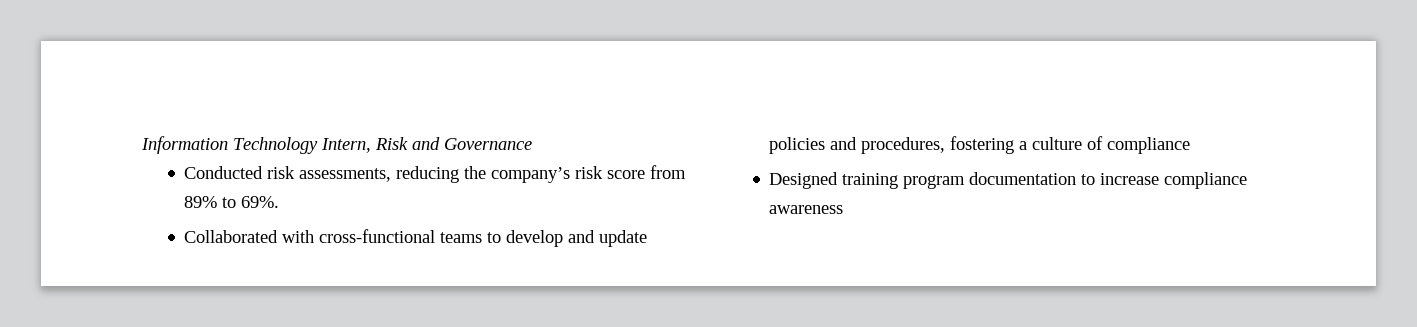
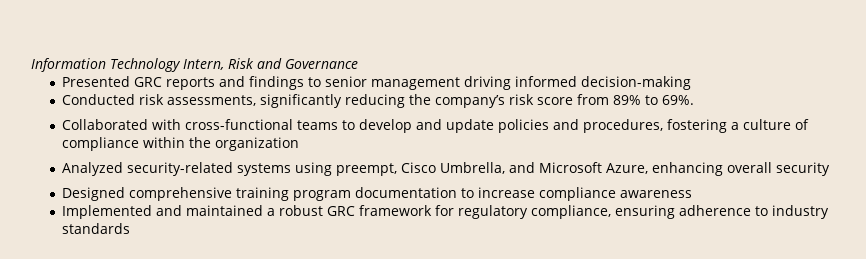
+ Presented GRC reports and findings to senior management driving informed decision-making
- Conducted risk assessments, reducing the company’s risk score from 89% to 69%.
+ Conducted risk assessments, significantly reducing the company’s risk score from 89% to 69%.
- Collaborated with cross-functional teams to develop and update policies and procedures, fostering a culture of compliance
+ Collaborated with cross-functional teams to develop and update policies and procedures, fostering a culture of compliance within the organization
+ Analyzed security-related systems using preempt, Cisco Umbrella, and Microsoft Azure, enhancing overall security
- Designed training program documentation to increase compliance awareness
+ Designed comprehensive training program documentation to increase compliance awareness
+ Implemented and maintained a robust GRC framework for regulatory compliance, ensuring adherence to industry standards

